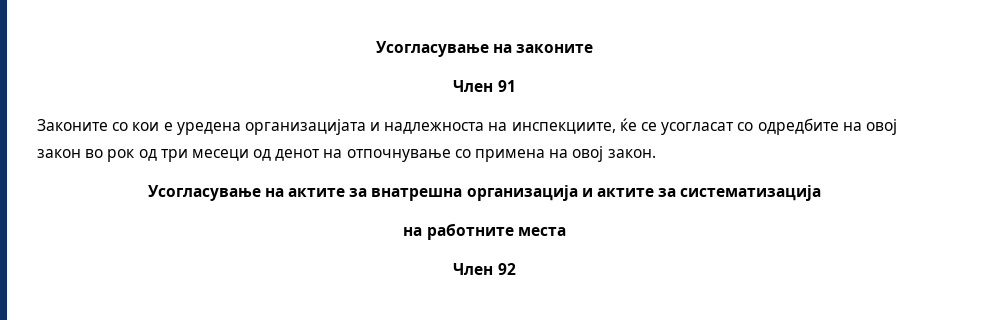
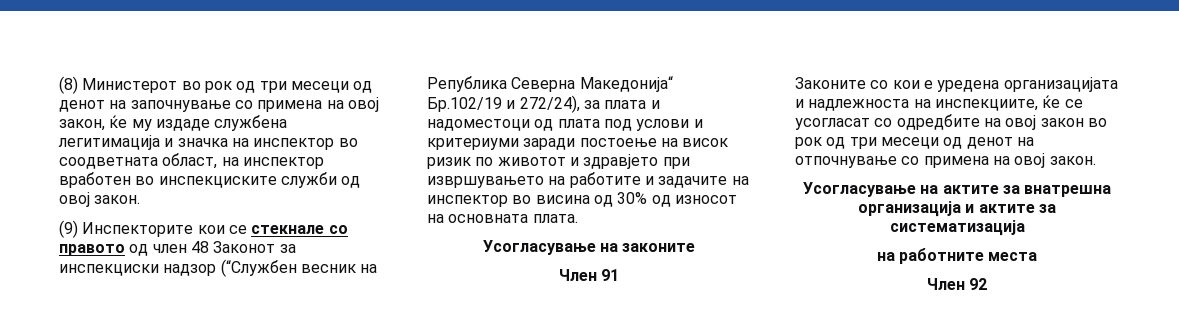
+ (8) Министерот во рок од три месеци од денот на започнување со примена на овој закон, ќе му издаде службена легитимација и значка на инспектор во соодветната област, на инспектор вработен во инспекциските служби од овој закон.
+ (9) Инспекторите кои се стекнале со правото од член 48 Законот за инспекциски надзор (“Службен весник на Република Северна Македонија“ Бр.102/19 и 272/24), за плата и надоместоци од плата под услови и критериуми заради постоење на висок ризик по животот и здравјето при извршувањето на работите и задачите на инспектор во висина од 30% од износот на основната плата.

